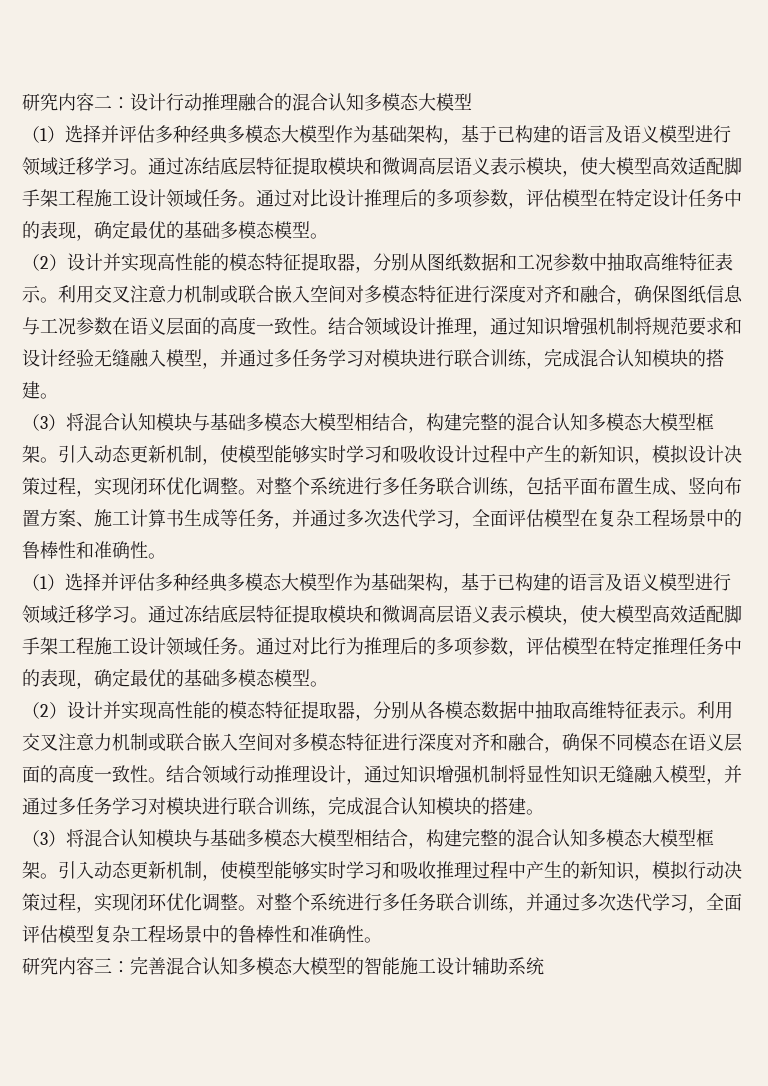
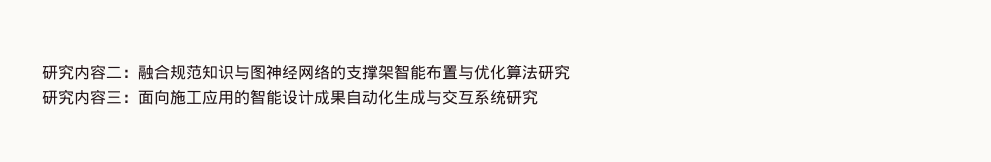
- 研究内容二：设计行动推理融合的混合认知多模态大模型
- （1）选择并评估多种经典多模态大模型作为基础架构，基于已构建的语言及语义模型进行领域迁移学习。通过冻结底层特征提取模块和微调高层语义表示模块，使大模型高效适配脚手架工程施工设计领域任务。通过对比设计推理后的多项参数，评估模型在特定设计任务中的表现，确定最优的基础多模态模型。
- （2）设计并实现高性能的模态特征提取器，分别从图纸数据和工况参数中抽取高维特征表示。利用交叉注意力机制或联合嵌入空间对多模态特征进行深度对齐和融合，确保图纸信息与工况参数在语义层面的高度一致性。结合领域设计推理，通过知识增强机制将规范要求和设计经验无缝融入模型，并通过多任务学习对模块进行联合训练，完成混合认知模块的搭建。
- （3）将混合认知模块与基础多模态大模型相结合，构建完整的混合认知多模态大模型框架。引入动态更新机制，使模型能够实时学习和吸收设计过程中产生的新知识，模拟设计决策过程，实现闭环优化调整。对整个系统进行多任务联合训练，包括平面布置生成、竖向布置方案、施工计算书生成等任务，并通过多次迭代学习，全面评估模型在复杂工程场景中的鲁棒性和准确性。
- （1）选择并评估多种经典多模态大模型作为基础架构，基于已构建的语言及语义模型进行领域迁移学习。通过冻结底层特征提取模块和微调高层语义表示模块，使大模型高效适配脚手架工程施工设计领域任务。通过对比行为推理后的多项参数，评估模型在特定推理任务中的表现，确定最优的基础多模态模型。
- （2）设计并实现高性能的模态特征提取器，分别从各模态数据中抽取高维特征表示。利用交叉注意力机制或联合嵌入空间对多模态特征进行深度对齐和融合，确保不同模态在语义层面的高度一致性。结合领域行动推理设计，通过知识增强机制将显性知识无缝融入模型，并通过多任务学习对模块进行联合训练，完成混合认知模块的搭建。
- （3）将混合认知模块与基础多模态大模型相结合，构建完整的混合认知多模态大模型框架。引入动态更新机制，使模型能够实时学习和吸收推理过程中产生的新知识，模拟行动决策过程，实现闭环优化调整。对整个系统进行多任务联合训练，并通过多次迭代学习，全面评估模型复杂工程场景中的鲁棒性和准确性。
- 研究内容三：完善混合认知多模态大模型的智能施工设计辅助系统
+ 研究内容二：融合规范知识与图神经网络的支撑架智能布置与优化算法研究
+ 研究内容三：面向施工应用的智能设计成果自动化生成与交互系统研究

